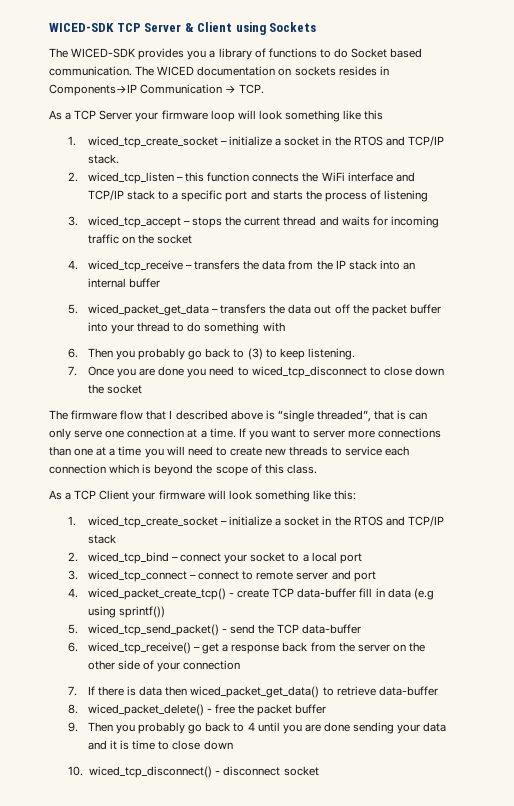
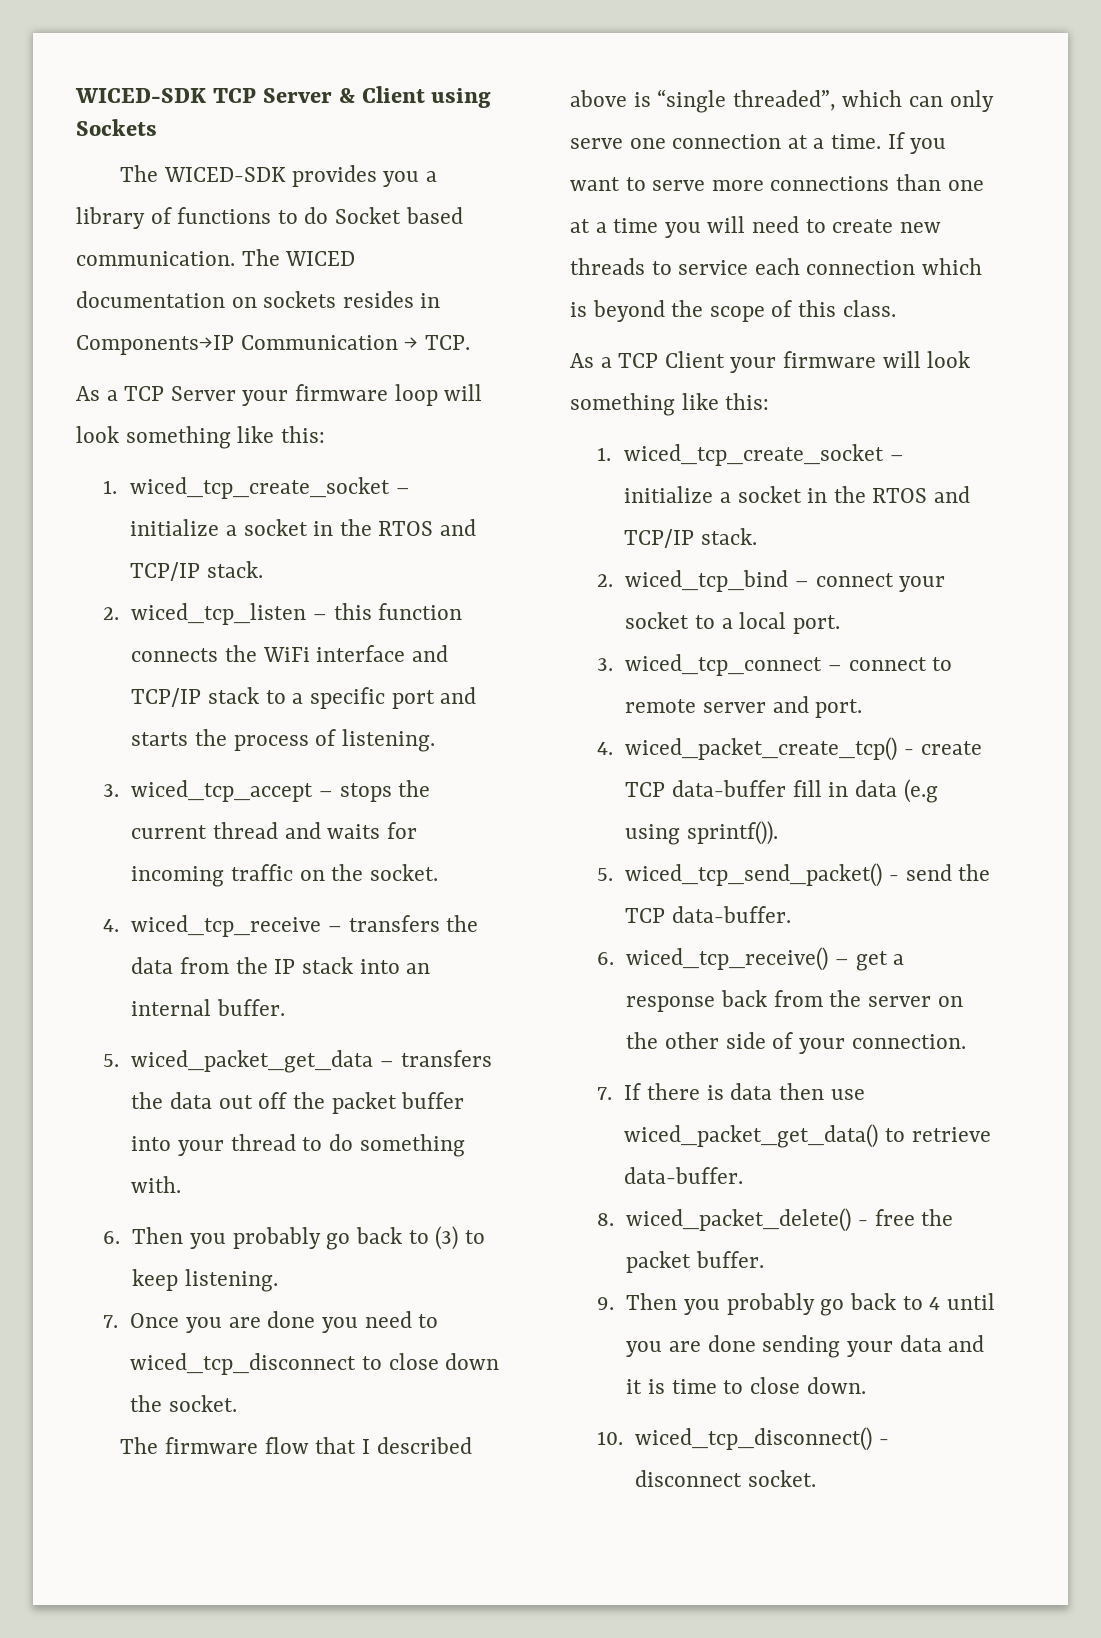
- As a TCP Server your firmware loop will look something like this
+ As a TCP Server your firmware loop will look something like this:
- 2. wiced_tcp_listen – this function connects the WiFi interface and TCP/IP stack to a specific port and starts the process of listening
+ 2. wiced_tcp_listen – this function connects the WiFi interface and TCP/IP stack to a specific port and starts the process of listening.
- 3. wiced_tcp_accept – stops the current thread and waits for incoming traffic on the socket
+ 3. wiced_tcp_accept – stops the current thread and waits for incoming traffic on the socket.
- 4. wiced_tcp_receive – transfers the data from the IP stack into an internal buffer
+ 4. wiced_tcp_receive – transfers the data from the IP stack into an internal buffer.
- 5. wiced_packet_get_data – transfers the data out off the packet buffer into your thread to do something with
+ 5. wiced_packet_get_data – transfers the data out off the packet buffer into your thread to do something with.
- 7. Once you are done you need to wiced_tcp_disconnect to close down the socket
+ 7. Once you are done you need to wiced_tcp_disconnect to close down the socket.
- The firmware flow that I described above is “single threaded”, that is can only serve one connection at a time.
+ The firmware flow that I described above is “single threaded”, which can only serve one connection at a time.
- If you want to server more connections than one at a time you will need to create new threads to service each connection which is beyond the scope of this class.
+ If you want to serve more connections than one at a time you will need to create new threads to service each connection which is beyond the scope of this class.
  As a TCP Client your firmware will look something like this:
- 1. wiced_tcp_create_socket – initialize a socket in the RTOS and TCP/IP stack
+ 1. wiced_tcp_create_socket – initialize a socket in the RTOS and TCP/IP stack.
- 2. wiced_tcp_bind – connect your socket to a local port
+ 2. wiced_tcp_bind – connect your socket to a local port.
- 3. wiced_tcp_connect – connect to remote server and port
+ 3. wiced_tcp_connect – connect to remote server and port.
- 4. wiced_packet_create_tcp() - create TCP data-buffer fill in data (e.g using sprintf())
+ 4. wiced_packet_create_tcp() - create TCP data-buffer fill in data (e.g using sprintf()).
- 5. wiced_tcp_send_packet() - send the TCP data-buffer
+ 5. wiced_tcp_send_packet() - send the TCP data-buffer.
- 6. wiced_tcp_receive() – get a response back from the server on the other side of your connection
+ 6. wiced_tcp_receive() – get a response back from the server on the other side of your connection.
- 7. If there is data then wiced_packet_get_data() to retrieve data-buffer
+ 7. If there is data then use wiced_packet_get_data() to retrieve data-buffer.
- 8. wiced_packet_delete() - free the packet buffer
+ 8. wiced_packet_delete() - free the packet buffer.
- 9. Then you probably go back to 4 until you are done sending your data and it is time to close down
+ 9. Then you probably go back to 4 until you are done sending your data and it is time to close down.
- 10. wiced_tcp_disconnect() - disconnect socket
+ 10. wiced_tcp_disconnect() - disconnect socket.

